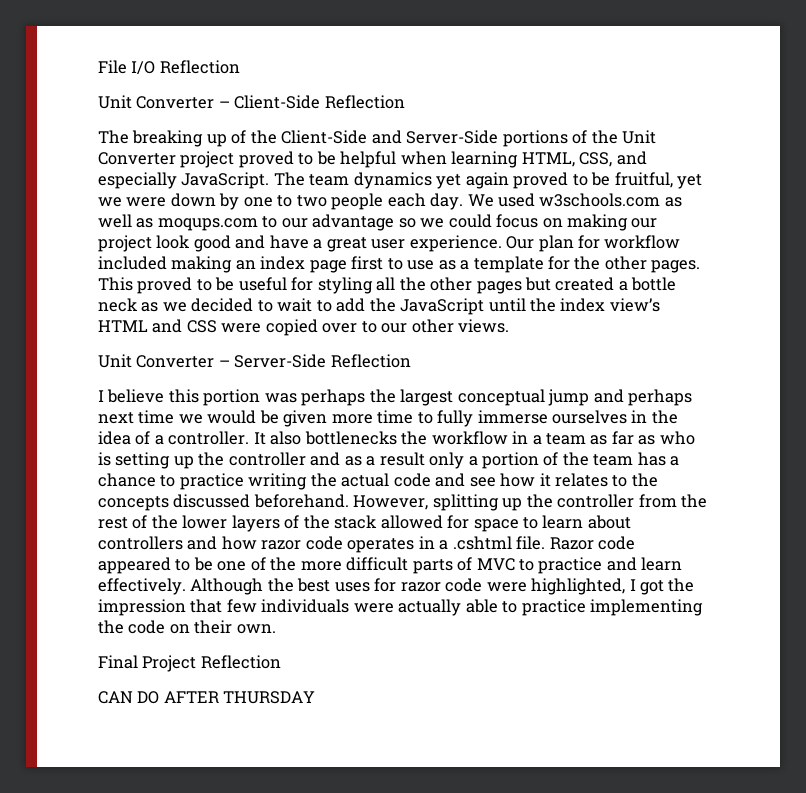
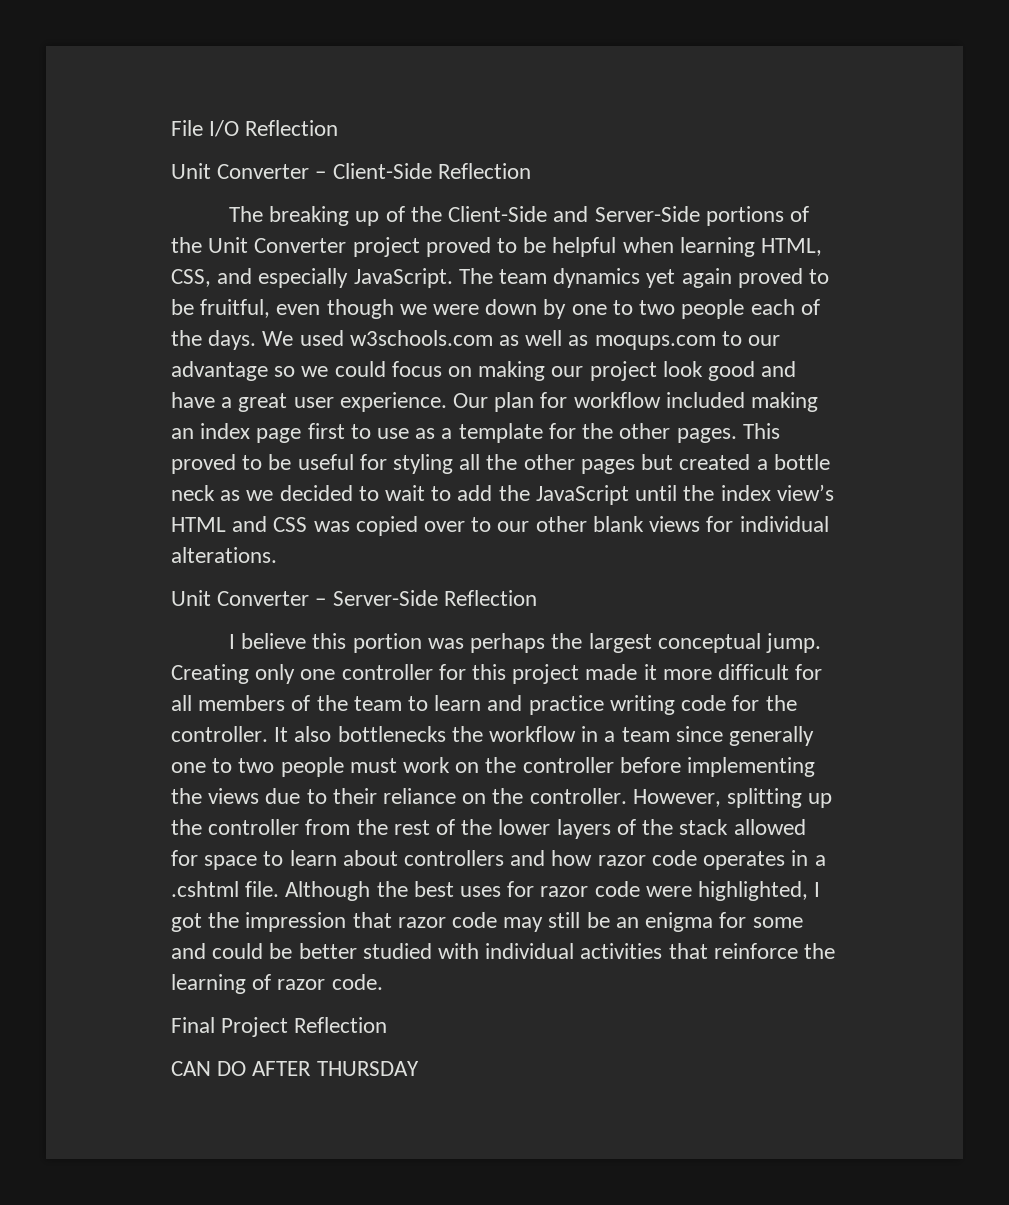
- The team dynamics yet again proved to be fruitful, yet we were down by one to two people each day.
+ The team dynamics yet again proved to be fruitful, even though we were down by one to two people each of the days.
- This proved to be useful for styling all the other pages but created a bottle neck as we decided to wait to add the JavaScript until the index view’s HTML and CSS were copied over to our other views.
+ This proved to be useful for styling all the other pages but created a bottle neck as we decided to wait to add the JavaScript until the index view’s HTML and CSS was copied over to our other blank views for individual alterations.
- I believe this portion was perhaps the largest conceptual jump and perhaps next time we would be given more time to fully immerse ourselves in the idea of a controller.
+ I believe this portion was perhaps the largest conceptual jump. Creating only one controller for this project made it more difficult for all members of the team to learn and practice writing code for the controller.
- It also bottlenecks the workflow in a team as far as who is setting up the controller and as a result only a portion of the team has a chance to practice writing the actual code and see how it relates to the concepts discussed beforehand.
+ It also bottlenecks the workflow in a team since generally one to two people must work on the controller before implementing the views due to their reliance on the controller.
- Razor code appeared to be one of the more difficult parts of MVC to practice and learn effectively.
- Although the best uses for razor code were highlighted, I got the impression that few individuals were actually able to practice implementing the code on their own.
+ Although the best uses for razor code were highlighted, I got the impression that razor code may still be an enigma for some and could be better studied with individual activities that reinforce the learning of razor code.

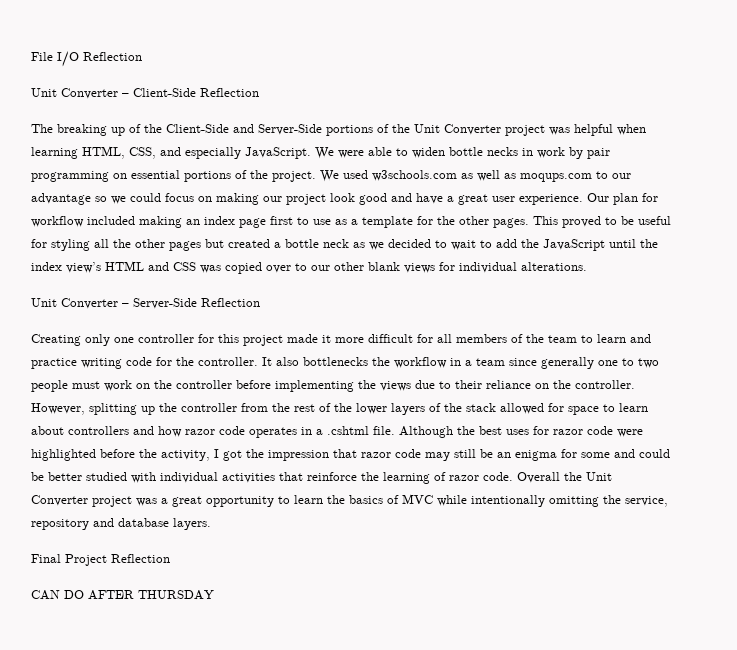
- The breaking up of the Client-Side and Server-Side portions of the Unit Converter project proved to be helpful when learning HTML, CSS, and especially JavaScript.
+ The breaking up of the Client-Side and Server-Side portions of the Unit Converter project was helpful when learning HTML, CSS, and especially JavaScript.
- The team dynamics yet again proved to be fruitful, even though we were down by one to two people each of the days.
+ We were able to widen bottle necks in work by pair programming on essential portions of the project.
- I believe this portion was perhaps the largest conceptual jump.
- Although the best uses for razor code were highlighted, I got the impression that razor code may still be an enigma for some and could be better studied with individual activities that reinforce the learning of razor code.
+ Although the best uses for razor code were highlighted before the activity, I got the impression that razor code may still be an enigma for some and could be better studied with individual activities that reinforce the learning of razor code. Overall the Unit Converter project was a great opportunity to learn the basics of MVC while intentionally omitting the service, repository and database layers.

